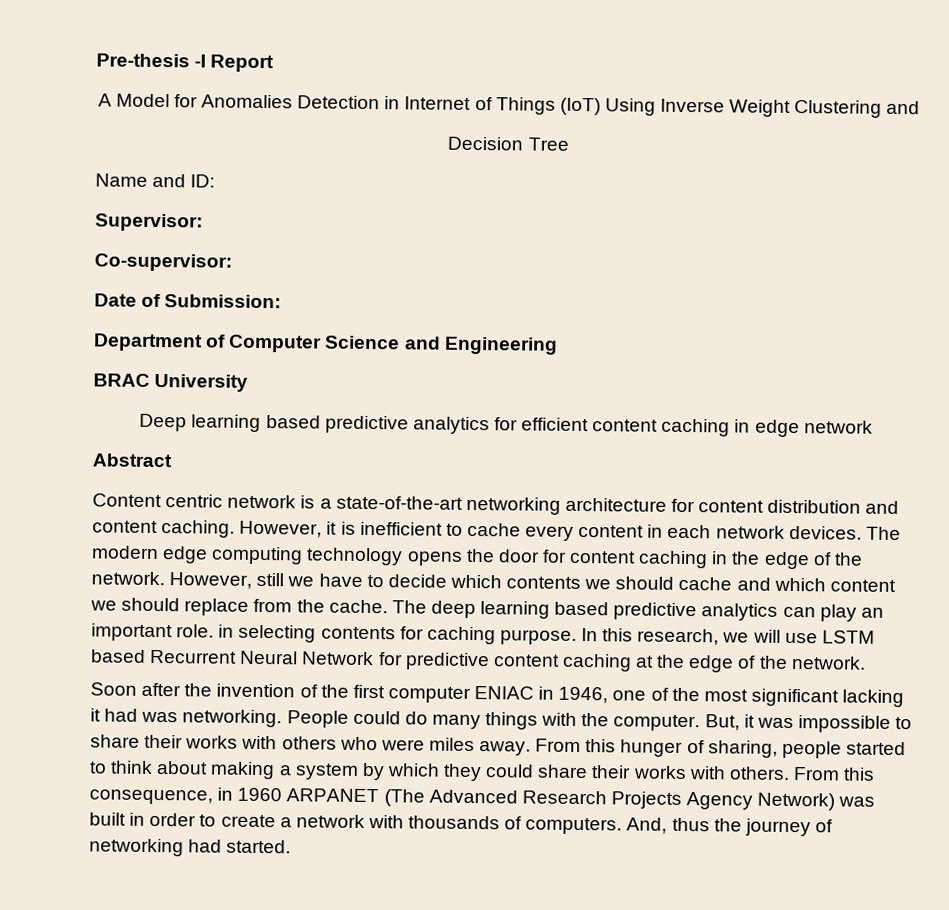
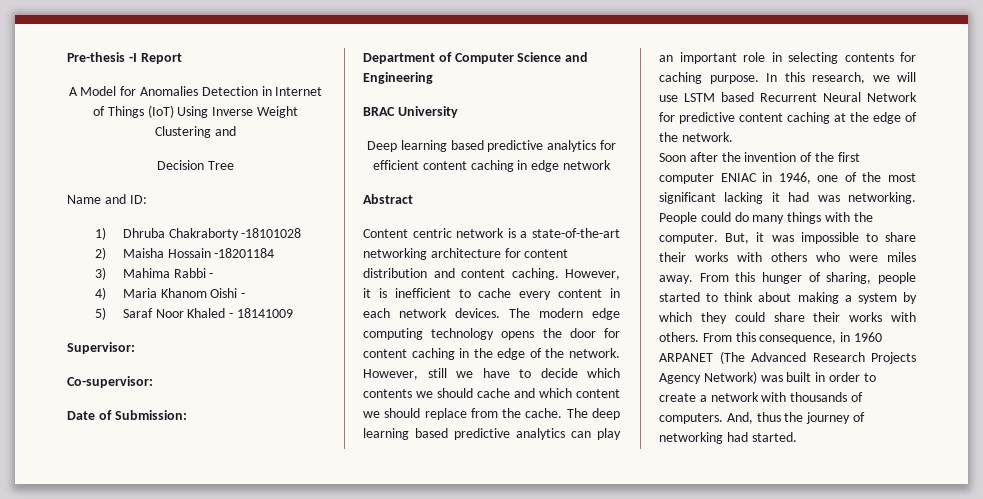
+ 1) Dhruba Chakraborty -18101028
+ 2) Maisha Hossain -18201184
+ 3) Mahima Rabbi -
+ 4) Maria Khanom Oishi -
+ 5) Saraf Noor Khaled - 18141009
- The deep learning based predictive analytics can play an important role. in selecting contents for caching purpose.
+ The deep learning based predictive analytics can play an important role in selecting contents for caching purpose.

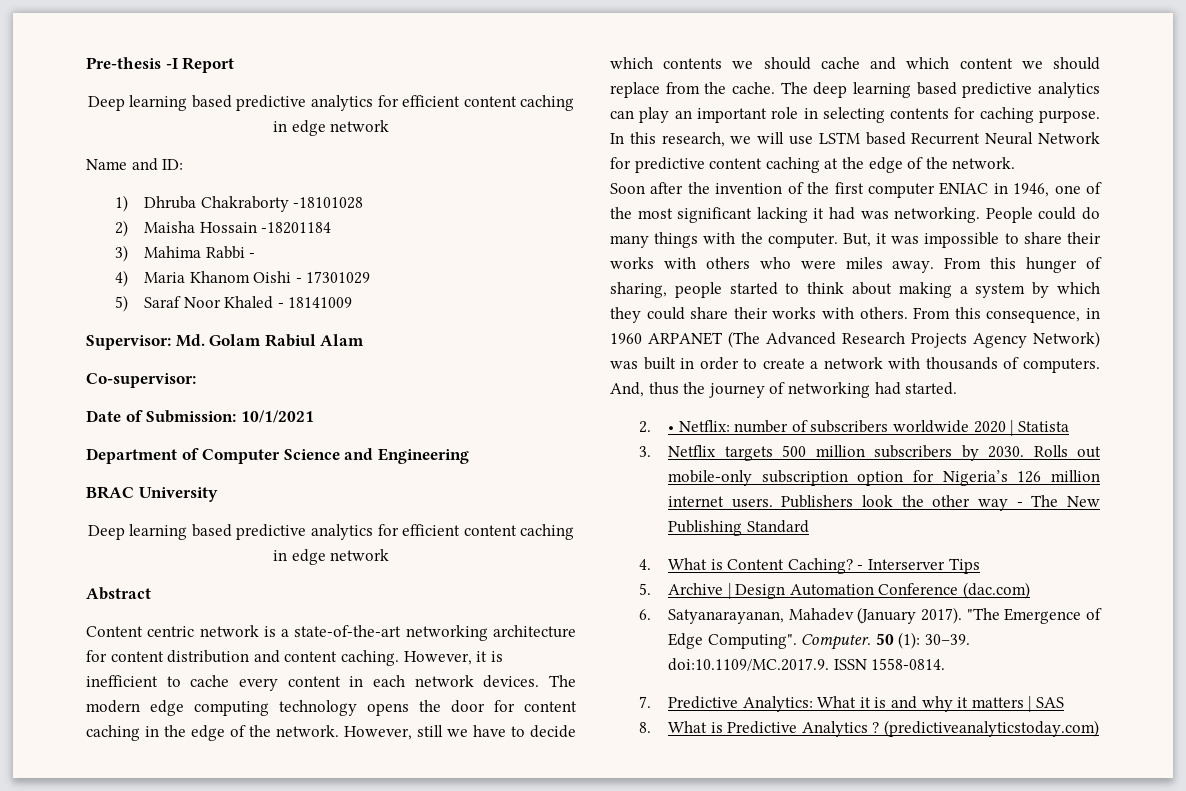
  Pre-thesis -I Report
- A Model for Anomalies Detection in Internet of Things (IoT) Using Inverse Weight Clustering and
- Decision Tree
+ Deep learning based predictive analytics for efficient content caching in edge network
- 4) Maria Khanom Oishi -
+ 4) Maria Khanom Oishi - 17301029
- Supervisor:
+ Supervisor: Md. Golam Rabiul Alam
- Date of Submission:
+ Date of Submission: 10/1/2021
+ 2. • Netflix: number of subscribers worldwide 2020 | Statista
+ 3. Netflix targets 500 million subscribers by 2030. Rolls out mobile-only subscription option for Nigeria’s 126 million internet users. Publishers look the other way - The New Publishing Standard
+ 4. What is Content Caching? - Interserver Tips
+ 5. Archive | Design Automation Conference (dac.com)
+ 6. Satyanarayanan, Mahadev (January 2017). "The Emergence of Edge Computing". Computer. 50 (1): 30–39. doi:10.1109/MC.2017.9. ISSN 1558-0814.
+ 7. Predictive Analytics: What it is and why it matters | SAS
+ 8. What is Predictive Analytics ? (predictiveanalyticstoday.com)

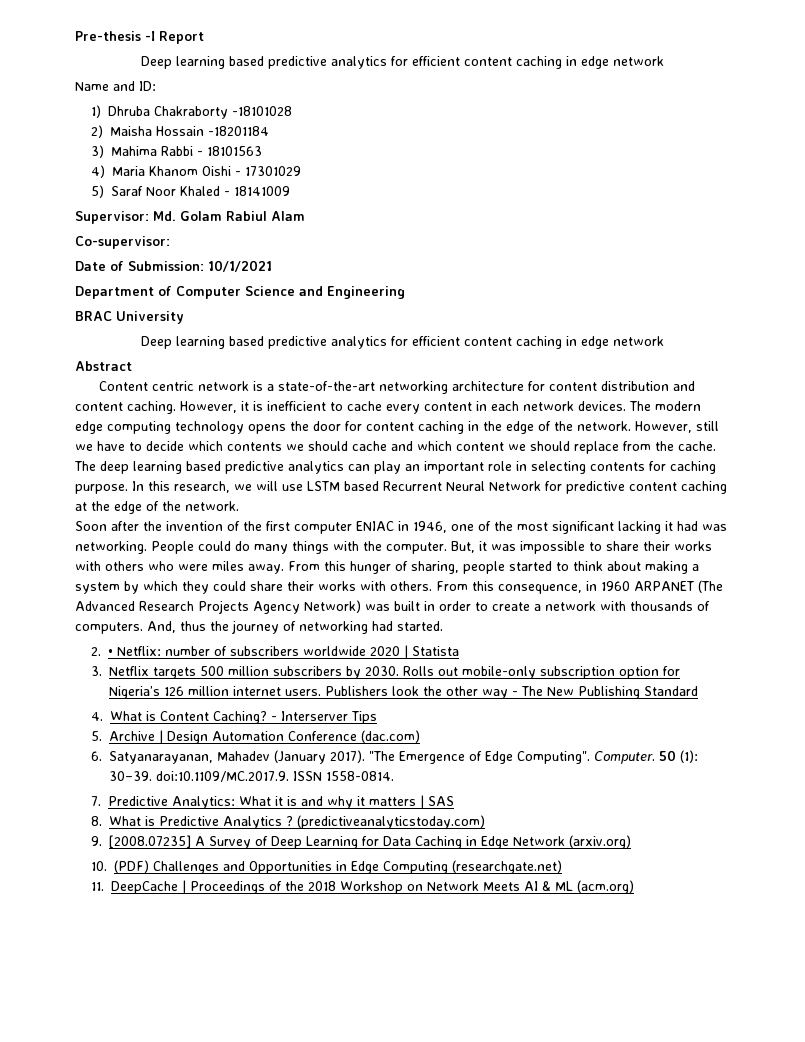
- 3) Mahima Rabbi -
+ 3) Mahima Rabbi - 18101563
+ 9. [2008.07235] A Survey of Deep Learning for Data Caching in Edge Network (arxiv.org)
+ 10. (PDF) Challenges and Opportunities in Edge Computing (researchgate.net)
+ 11. DeepCache | Proceedings of the 2018 Workshop on Network Meets AI & ML (acm.org)

